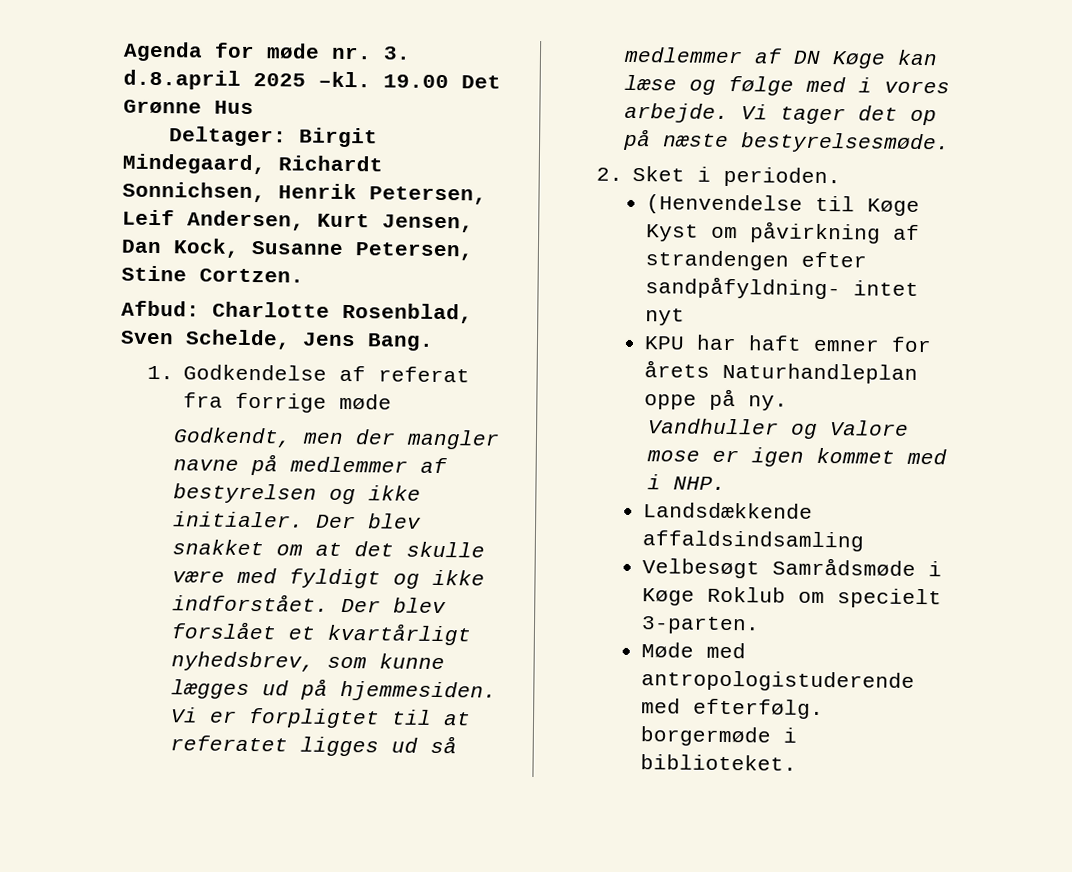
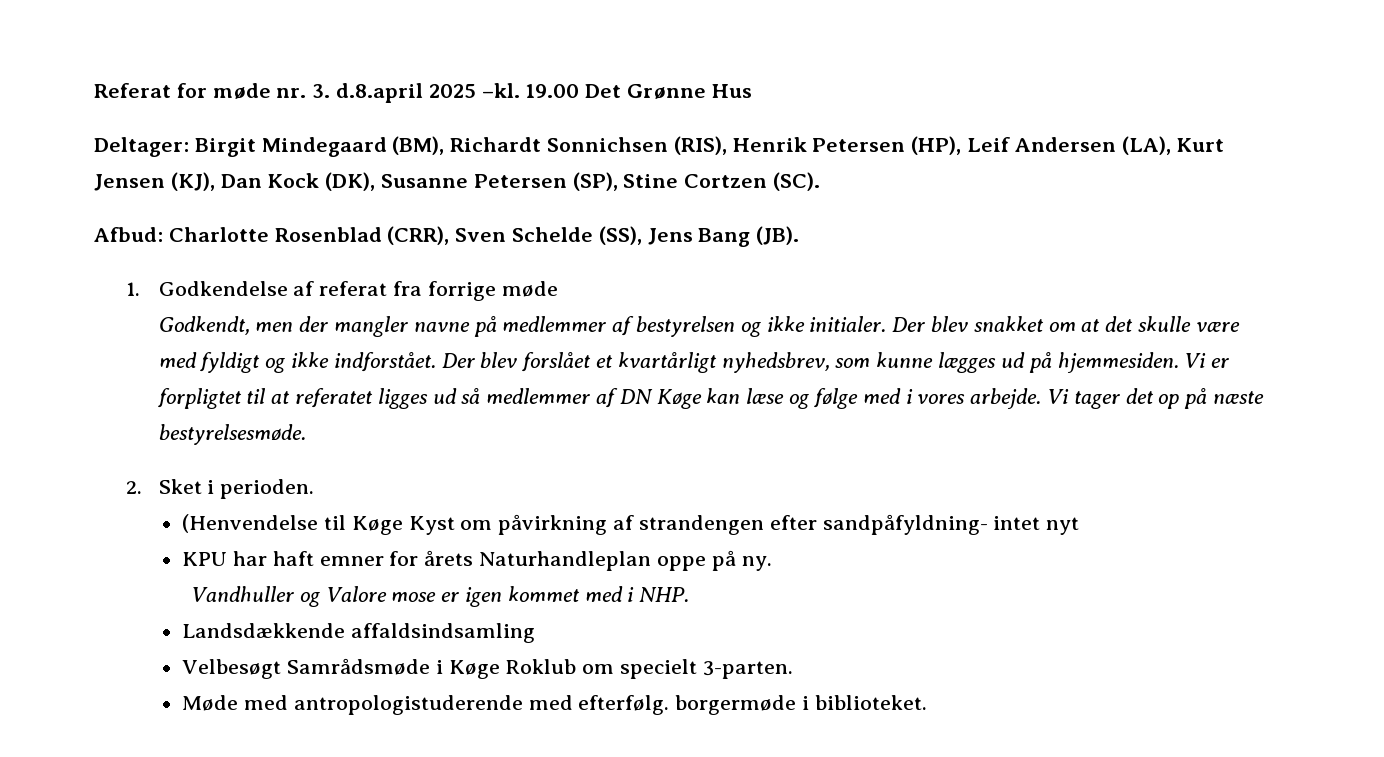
- Agenda for møde nr. 3. d.8.april 2025 –kl.
+ Referat for møde nr. 3. d.8.april 2025 –kl.
- Deltager: Birgit Mindegaard, Richardt Sonnichsen, Henrik Petersen, Leif Andersen, Kurt Jensen, Dan Kock, Susanne Petersen, Stine Cortzen.
- Afbud: Charlotte Rosenblad, Sven Schelde, Jens Bang.
+ Deltager: Birgit Mindegaard (BM), Richardt Sonnichsen (RIS), Henrik Petersen (HP), Leif Andersen (LA), Kurt Jensen (KJ), Dan Kock (DK), Susanne Petersen (SP), Stine Cortzen (SC).
+ Afbud: Charlotte Rosenblad (CRR), Sven Schelde (SS), Jens Bang (JB).

